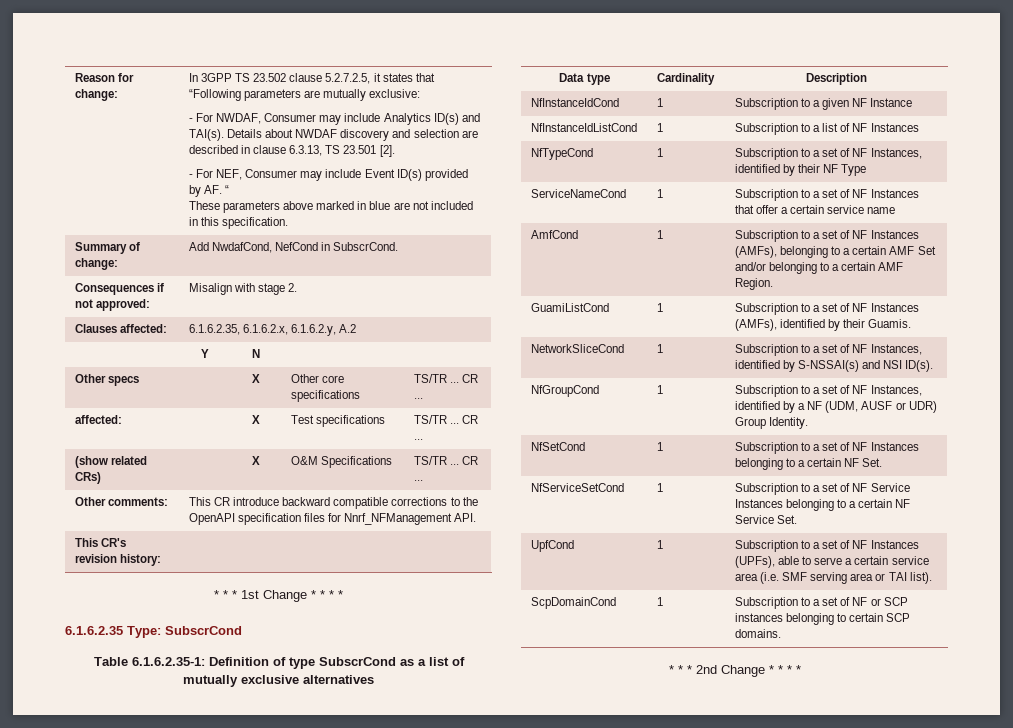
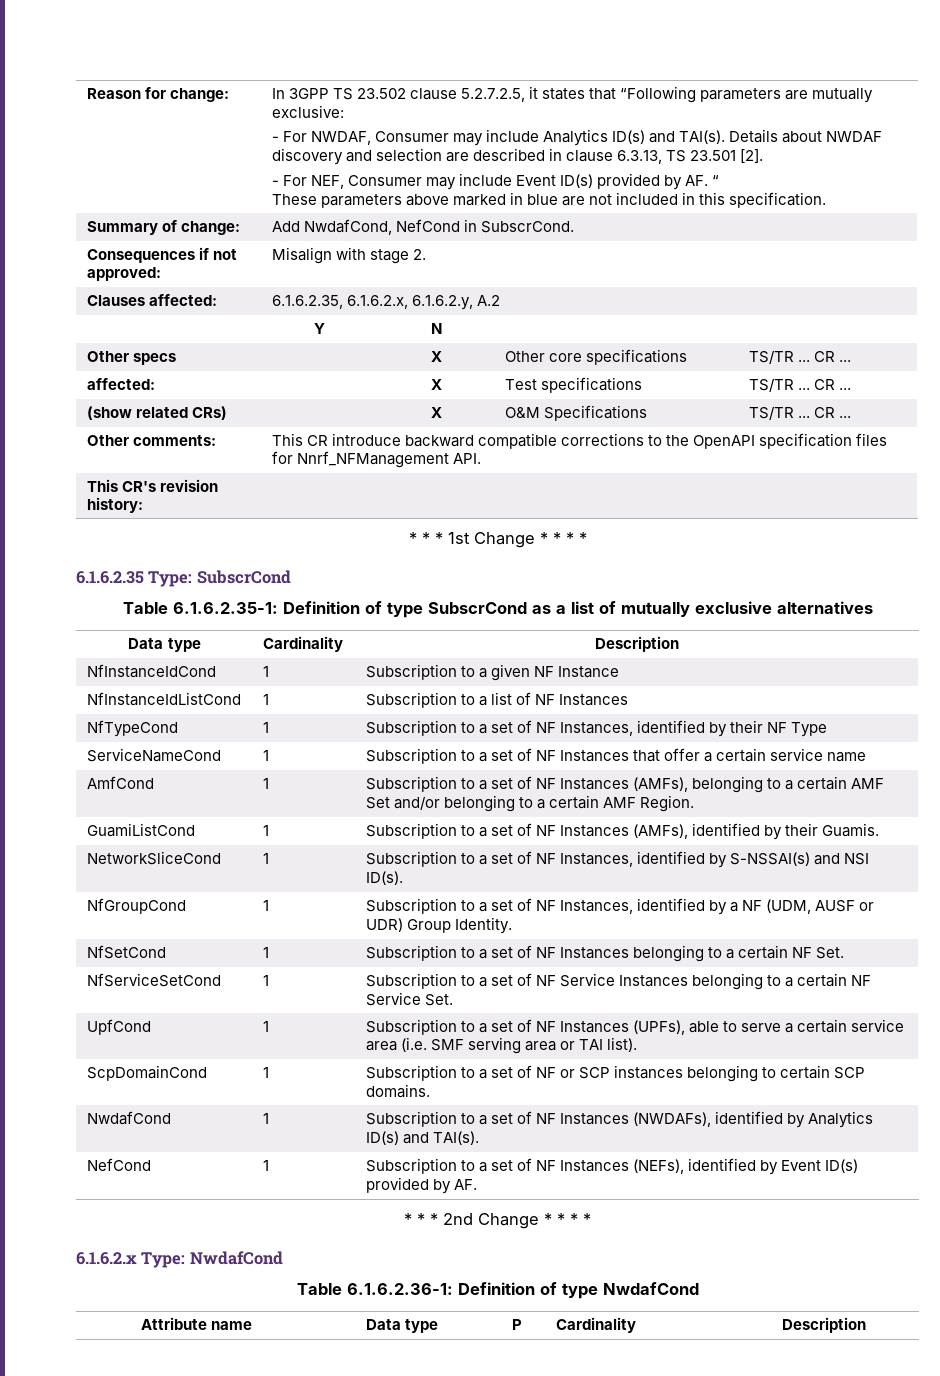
+ NwdafCond | 1 | Subscription to a set of NF Instances (NWDAFs), identified by Analytics ID(s) and TAI(s).
+ NefCond | 1 | Subscription to a set of NF Instances (NEFs), identified by Event ID(s) provided by AF.
+ 6.1.6.2.x Type: NwdafCond
+ Table 6.1.6.2.36-1: Definition of type NwdafCond
+ Attribute name | Data type | P | Cardinality | Description

